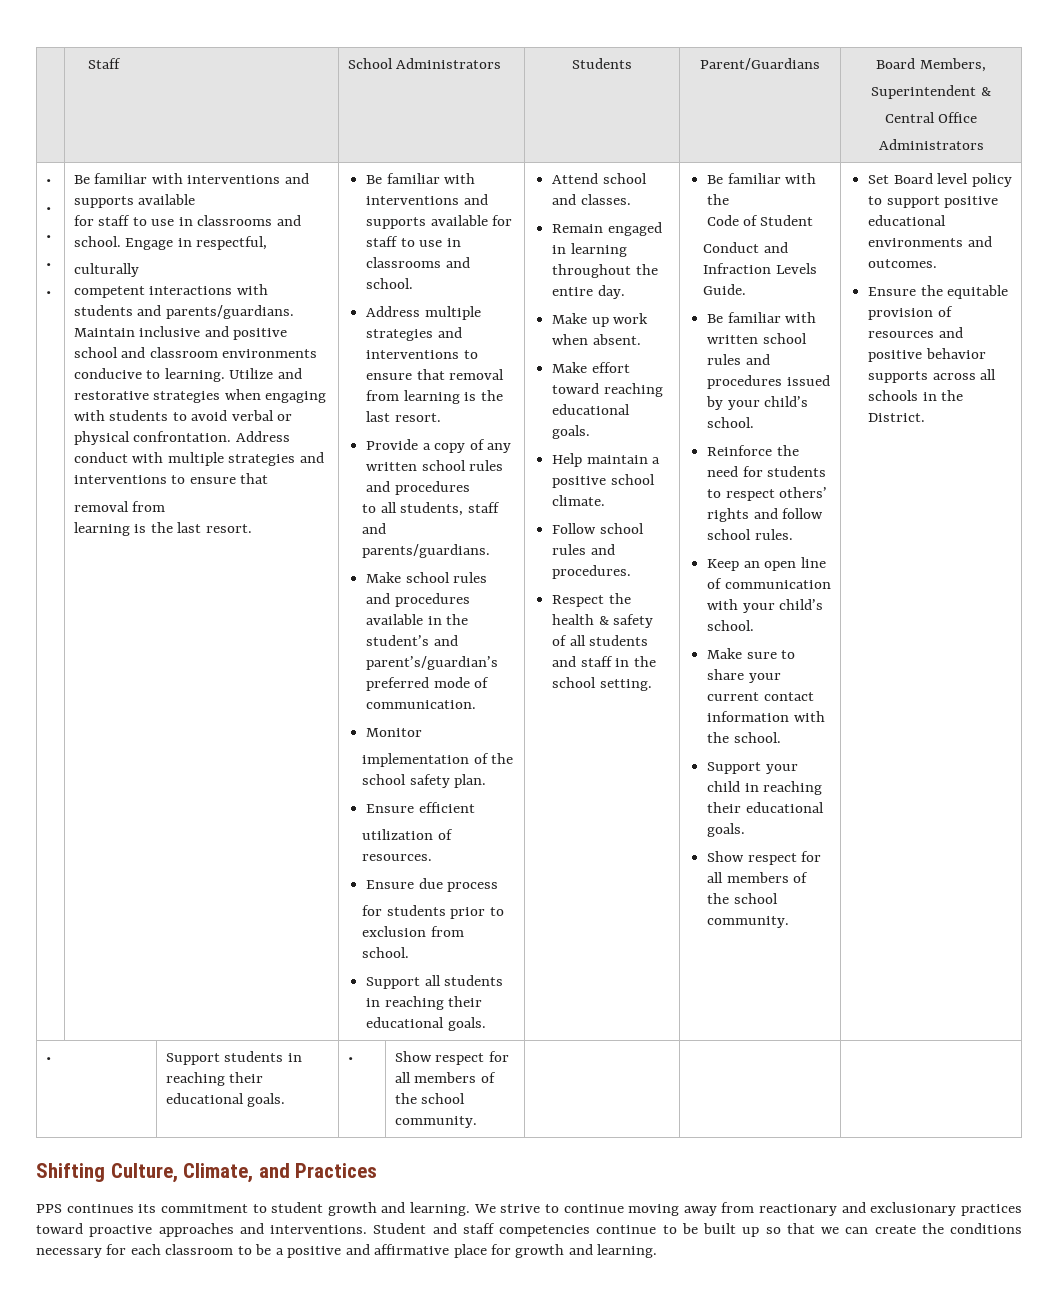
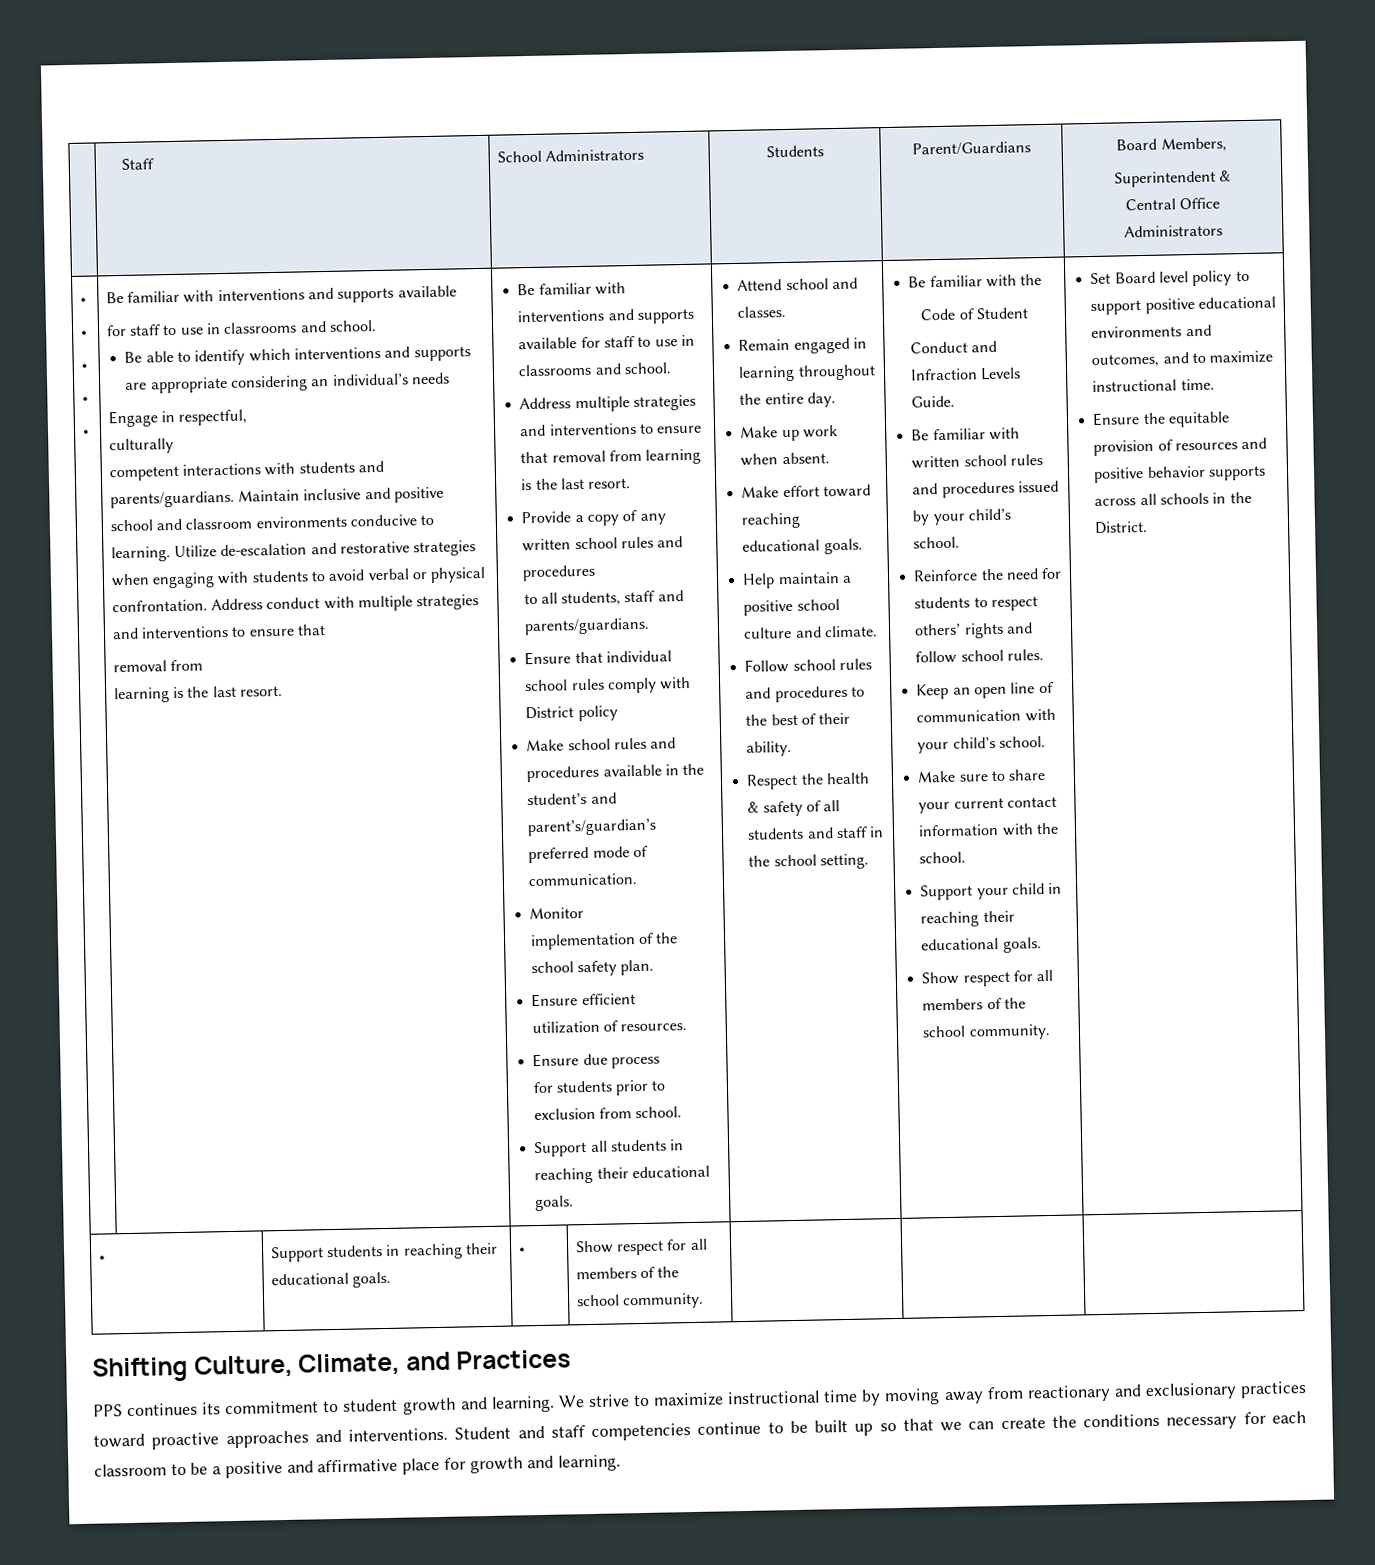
  • | Be familiar with interventions and supports available
- for staff to use in classrooms and school. Engage in respectful,
+ for staff to use in classrooms and school.
+ Be able to identify which interventions and supports are appropriate considering an individual’s needs
+ Engage in respectful,
- Utilize and restorative strategies when engaging with students to avoid verbal or physical confrontation.
+ Utilize de-escalation and restorative strategies when engaging with students to avoid verbal or physical confrontation.
+ Ensure that individual school rules comply with District policy
- Help maintain a positive school climate.
+ Help maintain a positive school culture and climate.
- Follow school rules and procedures.
+ Follow school rules and procedures to the best of their ability.
- Set Board level policy to support positive educational environments and outcomes.
+ Set Board level policy to support positive educational environments and outcomes, and to maximize instructional time.
- We strive to continue moving away from reactionary and exclusionary practices toward proactive approaches and interventions.
+ We strive to maximize instructional time by moving away from reactionary and exclusionary practices toward proactive approaches and interventions.

